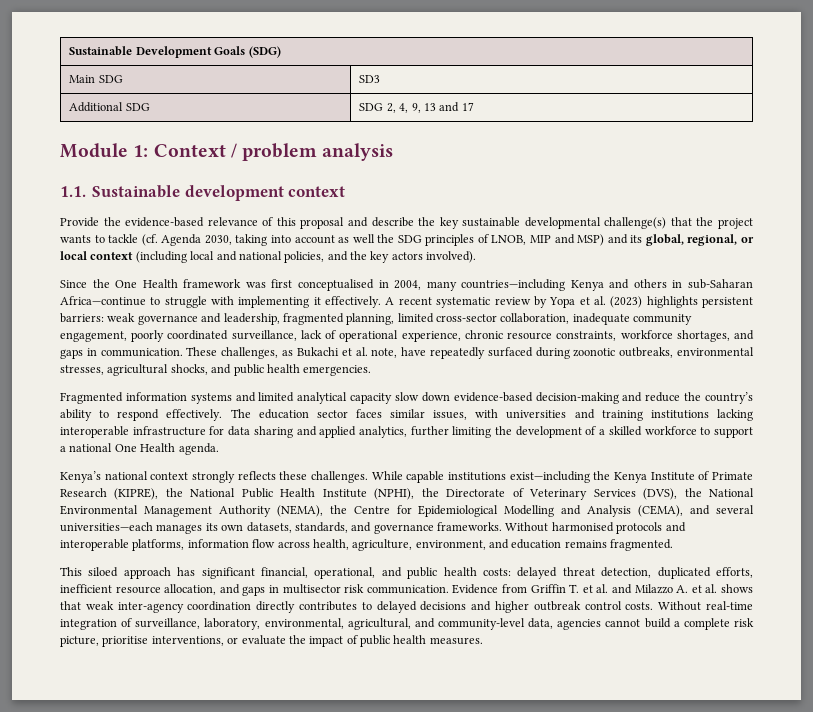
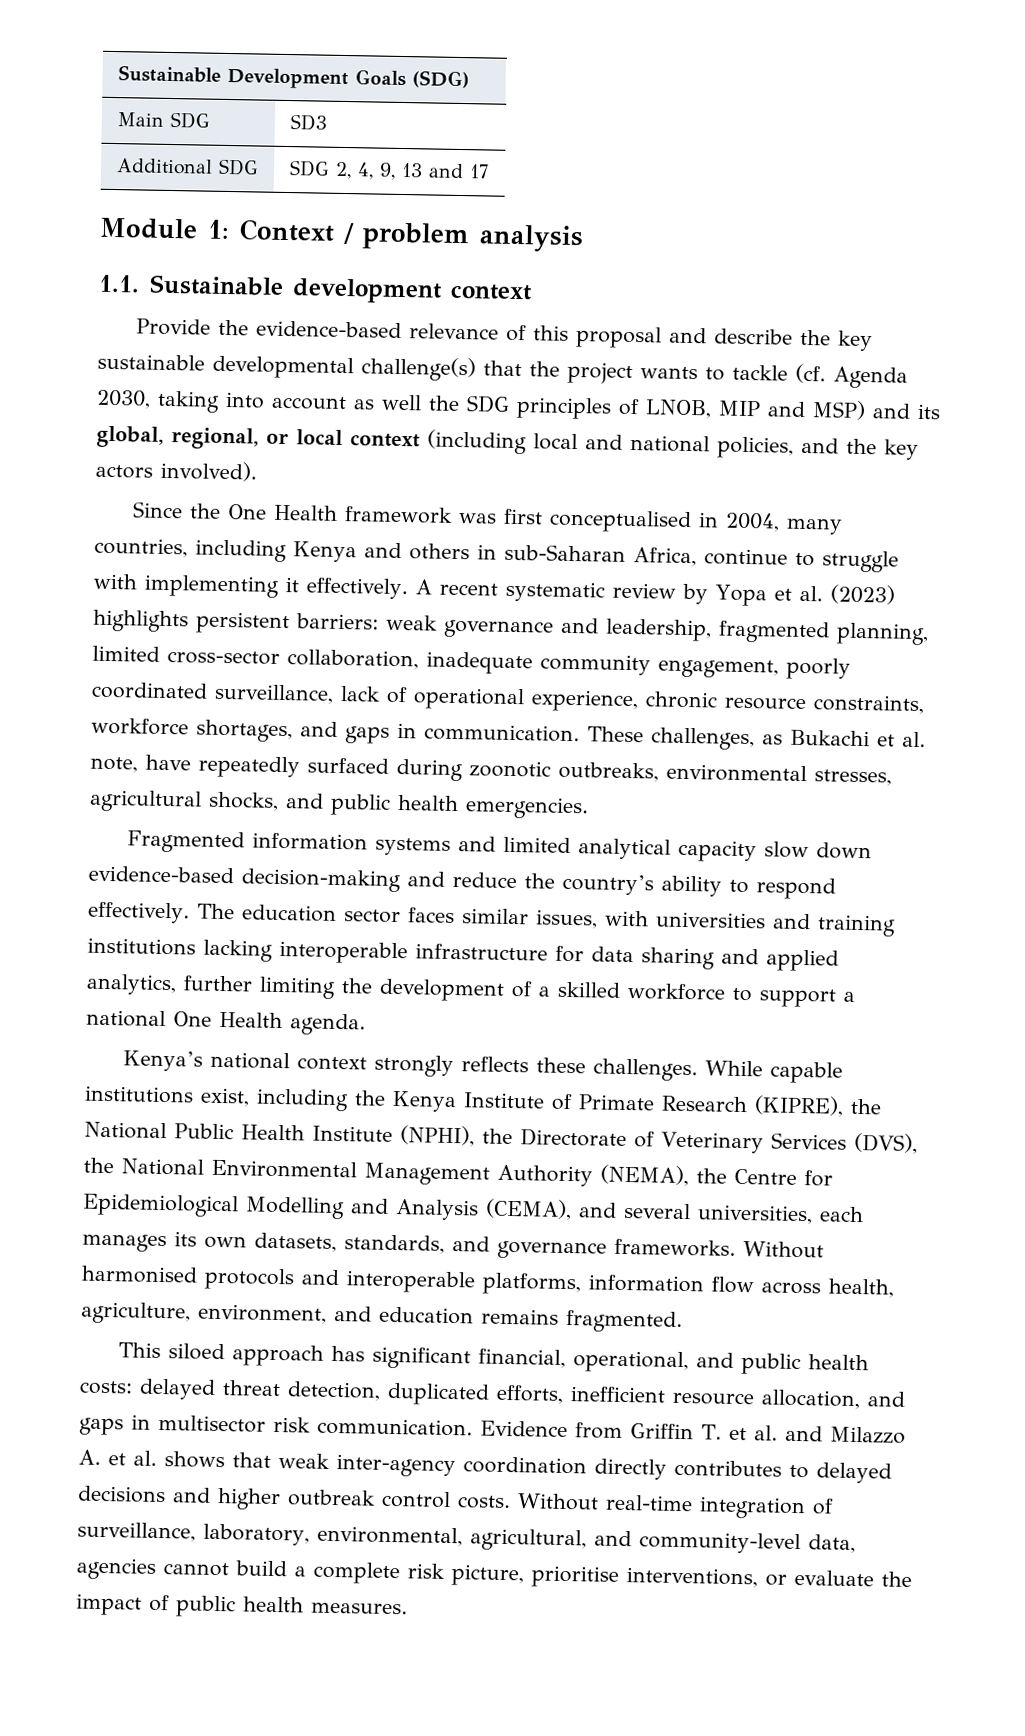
- Since the One Health framework was first conceptualised in 2004, many countries—including Kenya and others in sub-Saharan Africa—continue to struggle with implementing it effectively.
+ Since the One Health framework was first conceptualised in 2004, many countries, including Kenya and others in sub-Saharan Africa, continue to struggle with implementing it effectively.
- While capable institutions exist—including the Kenya Institute of Primate Research (KIPRE), the National Public Health Institute (NPHI), the Directorate of Veterinary Services (DVS), the National Environmental Management Authority (NEMA), the Centre for Epidemiological Modelling and Analysis (CEMA), and several universities—each manages its own datasets, standards, and governance frameworks.
+ While capable institutions exist, including the Kenya Institute of Primate Research (KIPRE), the National Public Health Institute (NPHI), the Directorate of Veterinary Services (DVS), the National Environmental Management Authority (NEMA), the Centre for Epidemiological Modelling and Analysis (CEMA), and several universities, each manages its own datasets, standards, and governance frameworks.

